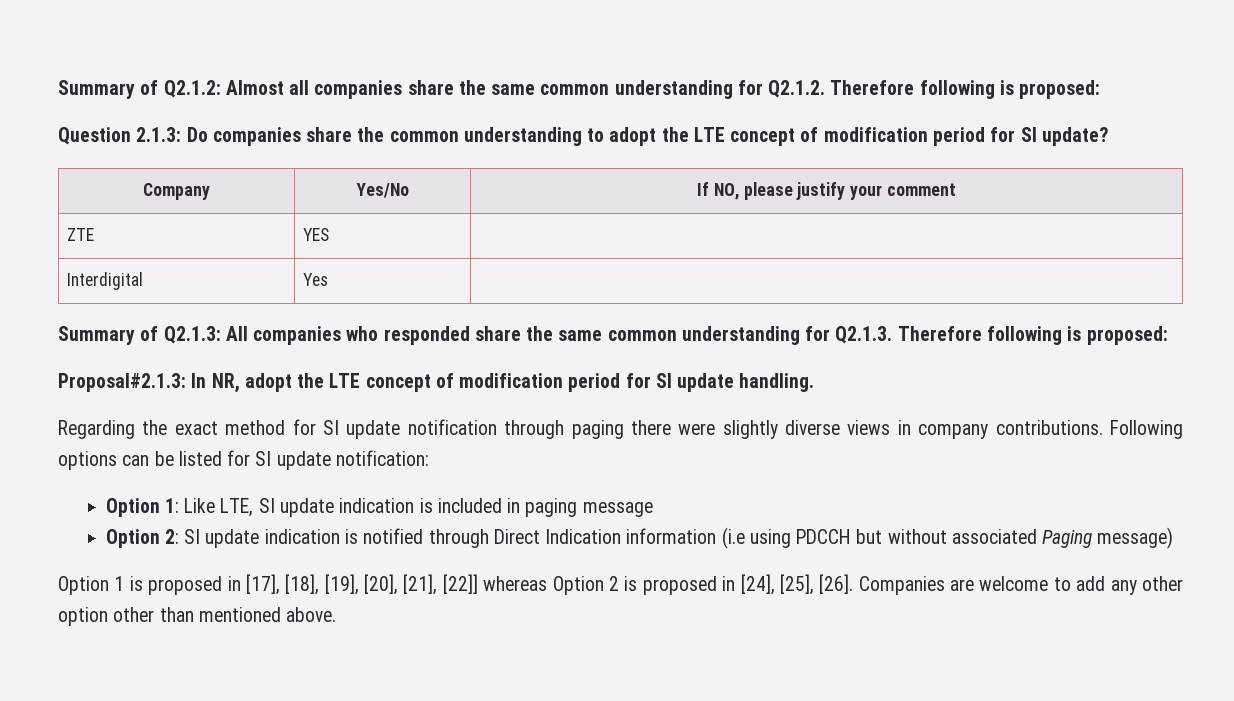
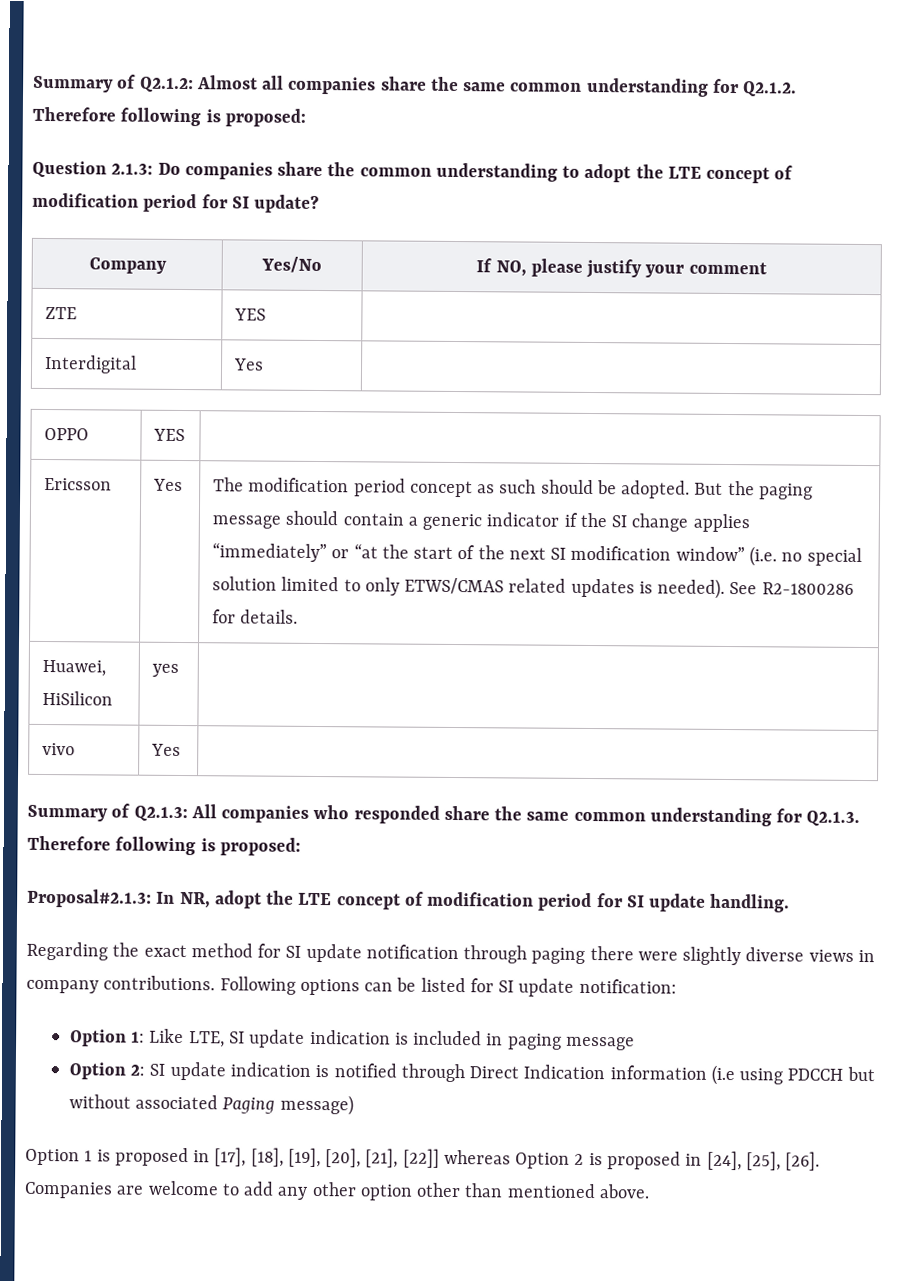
+ OPPO | YES |
+ Ericsson | Yes | The modification period concept as such should be adopted. But the paging message should contain a generic indicator if the SI change applies “immediately” or “at the start of the next SI modification window” (i.e. no special solution limited to only ETWS/CMAS related updates is needed). See R2-1800286 for details.
+ Huawei, HiSilicon | yes |
+ vivo | Yes |

